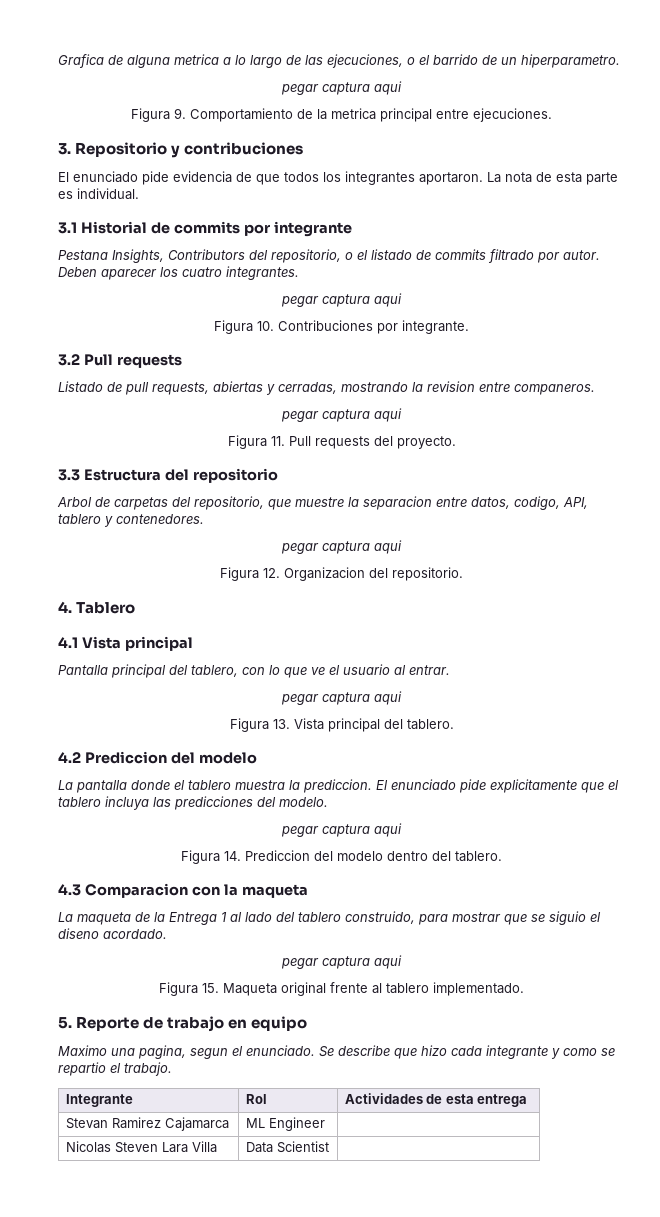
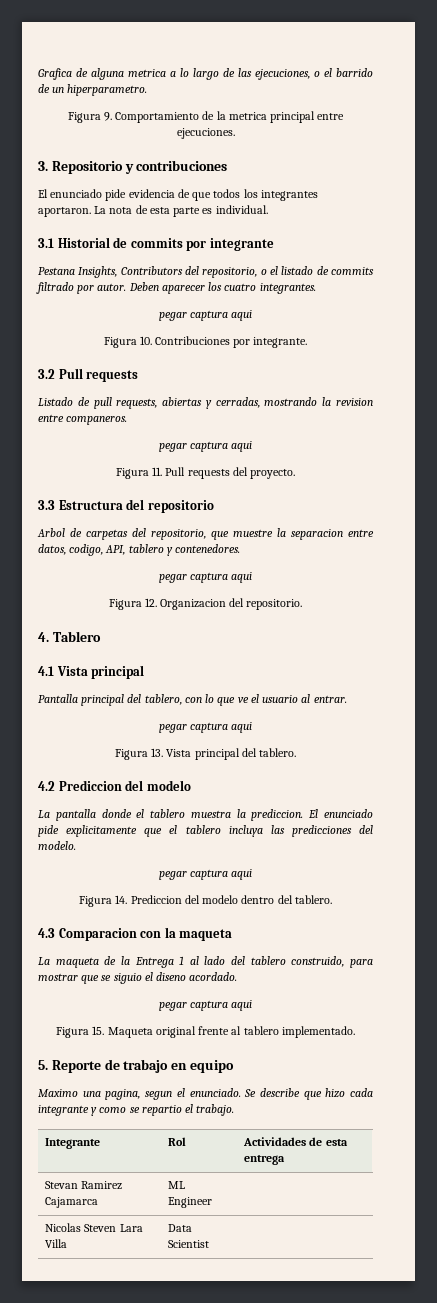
  Grafica de alguna metrica a lo largo de las ejecuciones, o el barrido de un hiperparametro.
- pegar captura aqui

